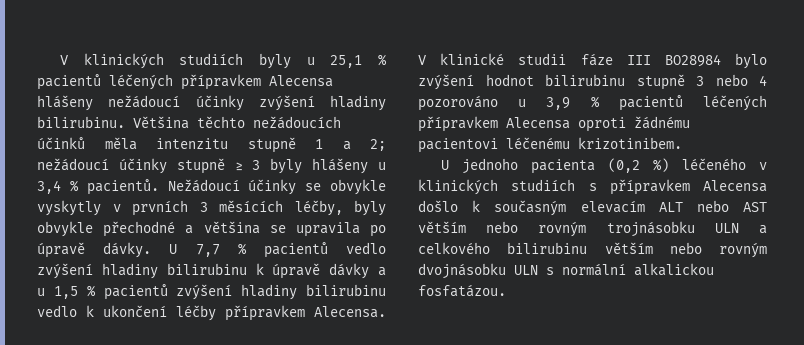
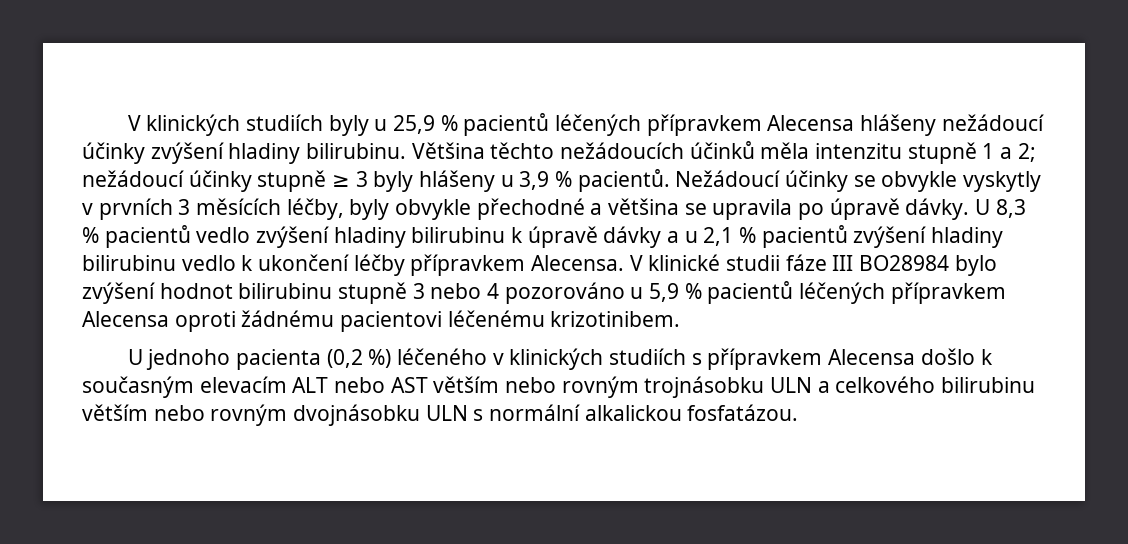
- V klinických studiích byly u 25,1 % pacientů léčených přípravkem Alecensa hlášeny nežádoucí účinky zvýšení hladiny bilirubinu.
+ V klinických studiích byly u 25,9 % pacientů léčených přípravkem Alecensa hlášeny nežádoucí účinky zvýšení hladiny bilirubinu.
- Většina těchto nežádoucích účinků měla intenzitu stupně 1 a 2; nežádoucí účinky stupně ≥ 3 byly hlášeny u 3,4 % pacientů.
+ Většina těchto nežádoucích účinků měla intenzitu stupně 1 a 2; nežádoucí účinky stupně ≥ 3 byly hlášeny u 3,9 % pacientů.
- U 7,7 % pacientů vedlo zvýšení hladiny bilirubinu k úpravě dávky a u 1,5 % pacientů zvýšení hladiny bilirubinu vedlo k ukončení léčby přípravkem Alecensa.
+ U 8,3 % pacientů vedlo zvýšení hladiny bilirubinu k úpravě dávky a u 2,1 % pacientů zvýšení hladiny bilirubinu vedlo k ukončení léčby přípravkem Alecensa.
- V klinické studii fáze III BO28984 bylo zvýšení hodnot bilirubinu stupně 3 nebo 4 pozorováno u 3,9 % pacientů léčených přípravkem Alecensa oproti žádnému pacientovi léčenému krizotinibem.
+ V klinické studii fáze III BO28984 bylo zvýšení hodnot bilirubinu stupně 3 nebo 4 pozorováno u 5,9 % pacientů léčených přípravkem Alecensa oproti žádnému pacientovi léčenému krizotinibem.

